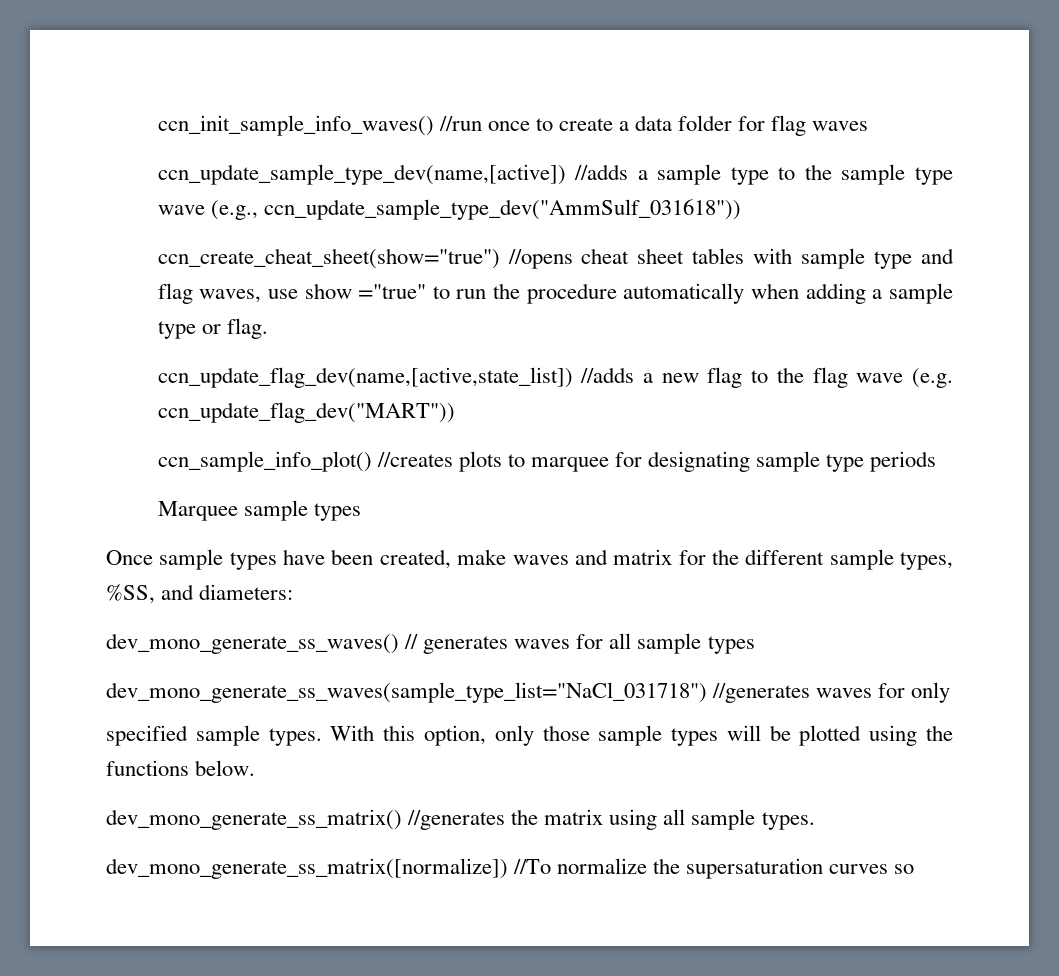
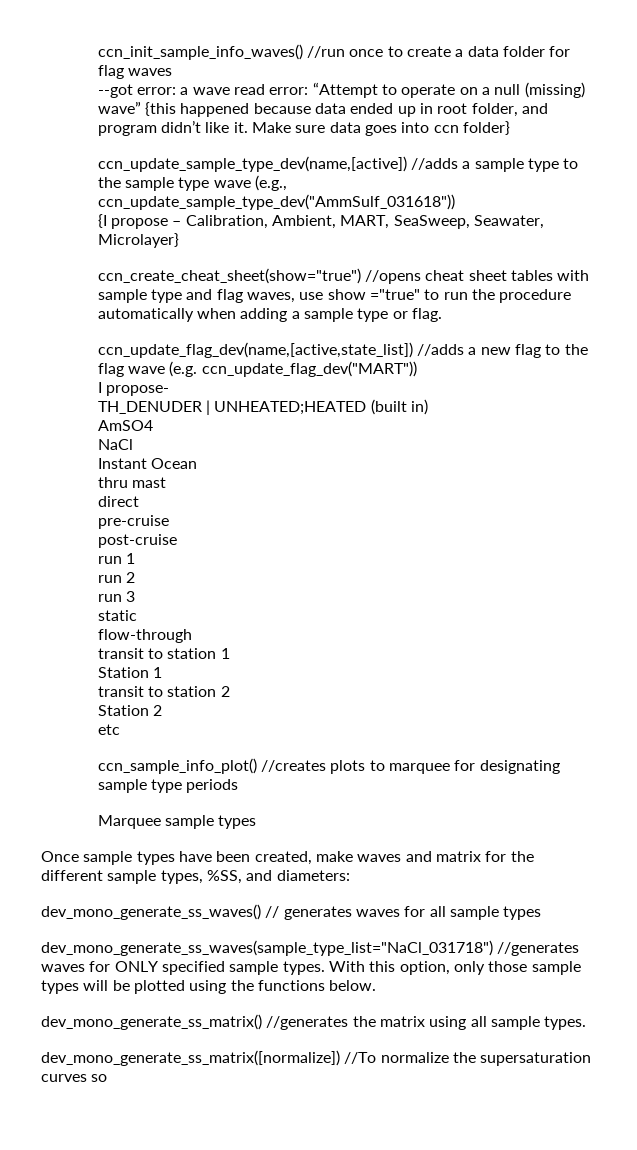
+ --got error: a wave read error: “Attempt to operate on a null (missing) wave” {this happened because data ended up in root folder, and program didn’t like it. Make sure data goes into ccn folder}
+ {I propose – Calibration, Ambient, MART, SeaSweep, Seawater, Microlayer}
+ I propose-
+ TH_DENUDER | UNHEATED;HEATED (built in)
+ AmSO4
+ NaCl
+ Instant Ocean
+ thru mast
+ direct
+ pre-cruise
+ post-cruise
+ run 1
+ run 2
+ run 3
+ static
+ flow-through
+ transit to station 1
+ Station 1
+ transit to station 2
+ Station 2
+ etc
- dev_mono_generate_ss_waves(sample_type_list="NaCl_031718") //generates waves for only
- specified sample types.
+ dev_mono_generate_ss_waves(sample_type_list="NaCl_031718") //generates waves for ONLY specified sample types.

